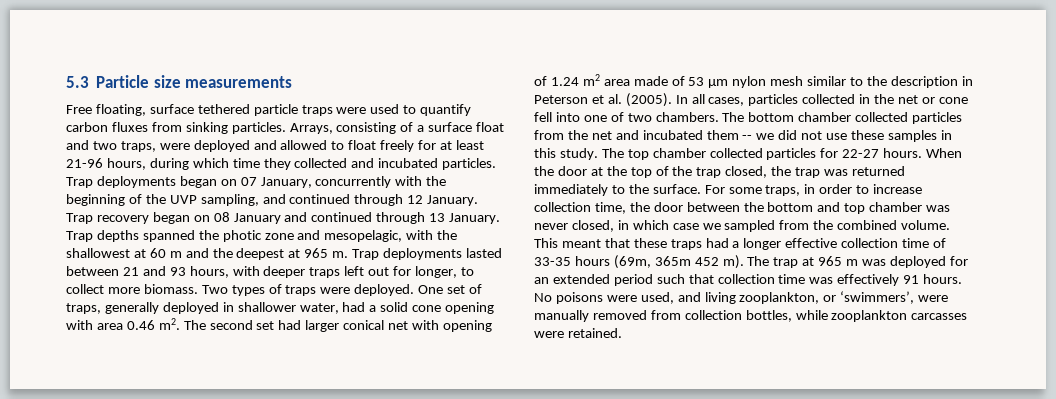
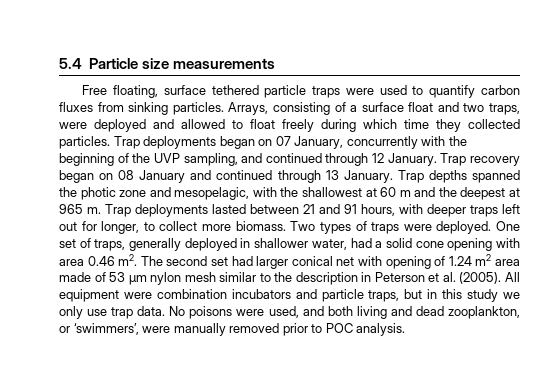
- 5.3 Particle size measurements
+ 5.4 Particle size measurements
- Arrays, consisting of a surface float and two traps, were deployed and allowed to float freely for at least 21-96 hours, during which time they collected and incubated particles.
+ Arrays, consisting of a surface float and two traps, were deployed and allowed to float freely during which time they collected particles.
- Trap deployments lasted between 21 and 93 hours, with deeper traps left out for longer, to collect more biomass.
+ Trap deployments lasted between 21 and 91 hours, with deeper traps left out for longer, to collect more biomass.
- In all cases, particles collected in the net or cone fell into one of two chambers. The bottom chamber collected particles from the net and incubated them -- we did not use these samples in this study. The top chamber collected particles for 22-27 hours. When the door at the top of the trap closed, the trap was returned immediately to the surface. For some traps, in order to increase collection time, the door between the bottom and top chamber was never closed, in which case we sampled from the combined volume. This meant that these traps had a longer effective collection time of 33-35 hours (69m, 365m 452 m). The trap at 965 m was deployed for an extended period such that collection time was effectively 91 hours.
+ All equipment were combination incubators and particle traps, but in this study we only use trap data.
- No poisons were used, and living zooplankton, or ‘swimmers’, were manually removed from collection bottles, while zooplankton carcasses were retained.
+ No poisons were used, and both living and dead zooplankton, or ‘swimmers’, were manually removed prior to POC analysis.

